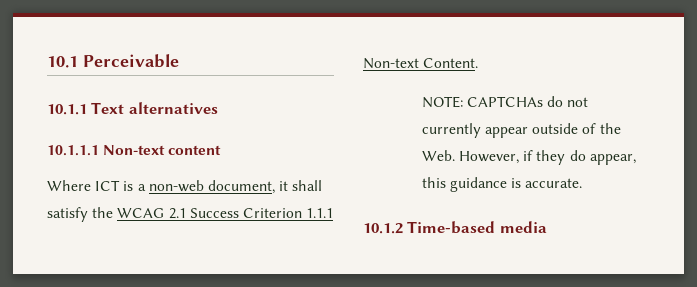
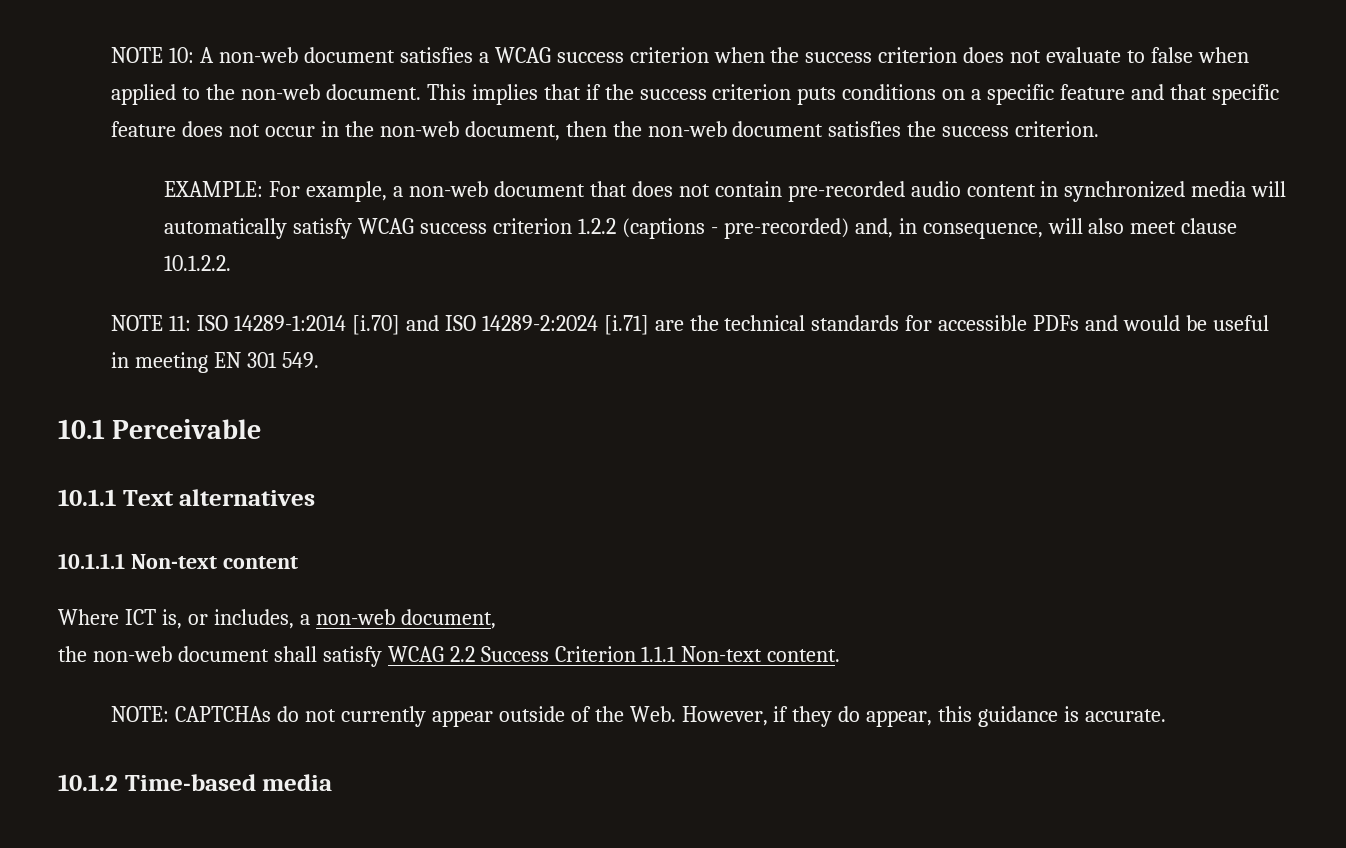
+ NOTE 10: A non-web document satisfies a WCAG success criterion when the success criterion does not evaluate to false when applied to the non-web document. This implies that if the success criterion puts conditions on a specific feature and that specific feature does not occur in the non-web document, then the non-web document satisfies the success criterion.
+ EXAMPLE: For example, a non-web document that does not contain pre-recorded audio content in synchronized media will automatically satisfy WCAG success criterion 1.2.2 (captions - pre-recorded) and, in consequence, will also meet clause 10.1.2.2.
+ NOTE 11: ISO 14289-1:2014 [i.70] and ISO 14289-2:2024 [i.71] are the technical standards for accessible PDFs and would be useful in meeting EN 301 549.
- Where ICT is a non-web document, it shall satisfy the WCAG 2.1 Success Criterion 1.1.1 Non-text Content.
+ Where ICT is, or includes, a non-web document,
+ the non-web document shall satisfy WCAG 2.2 Success Criterion 1.1.1 Non-text content.

